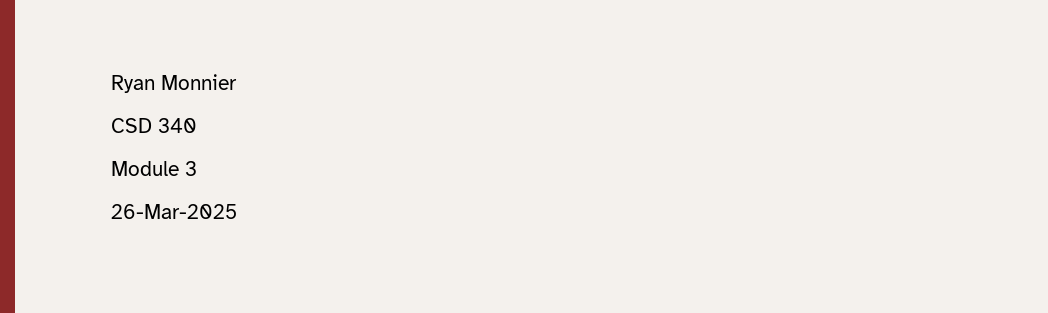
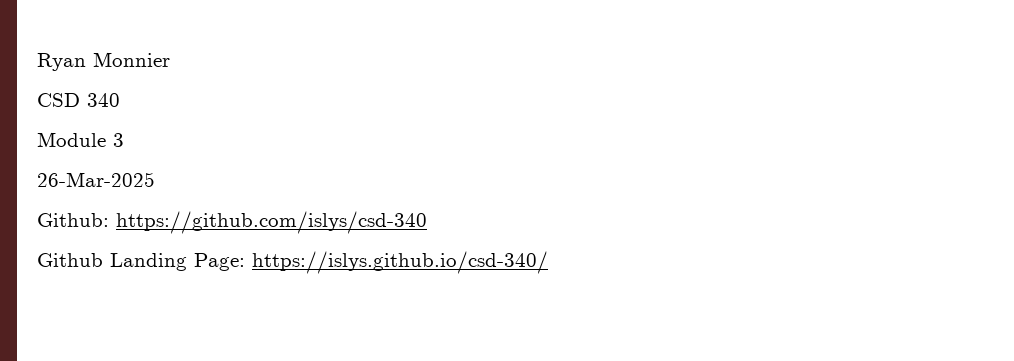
+ Github: https://github.com/islys/csd-340
+ Github Landing Page: https://islys.github.io/csd-340/

